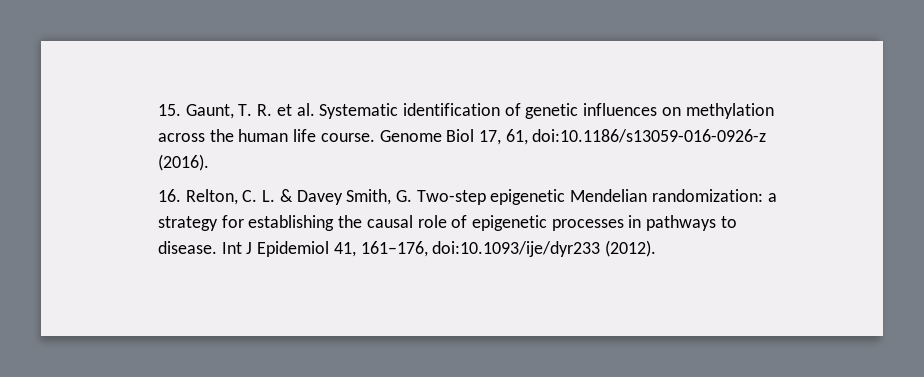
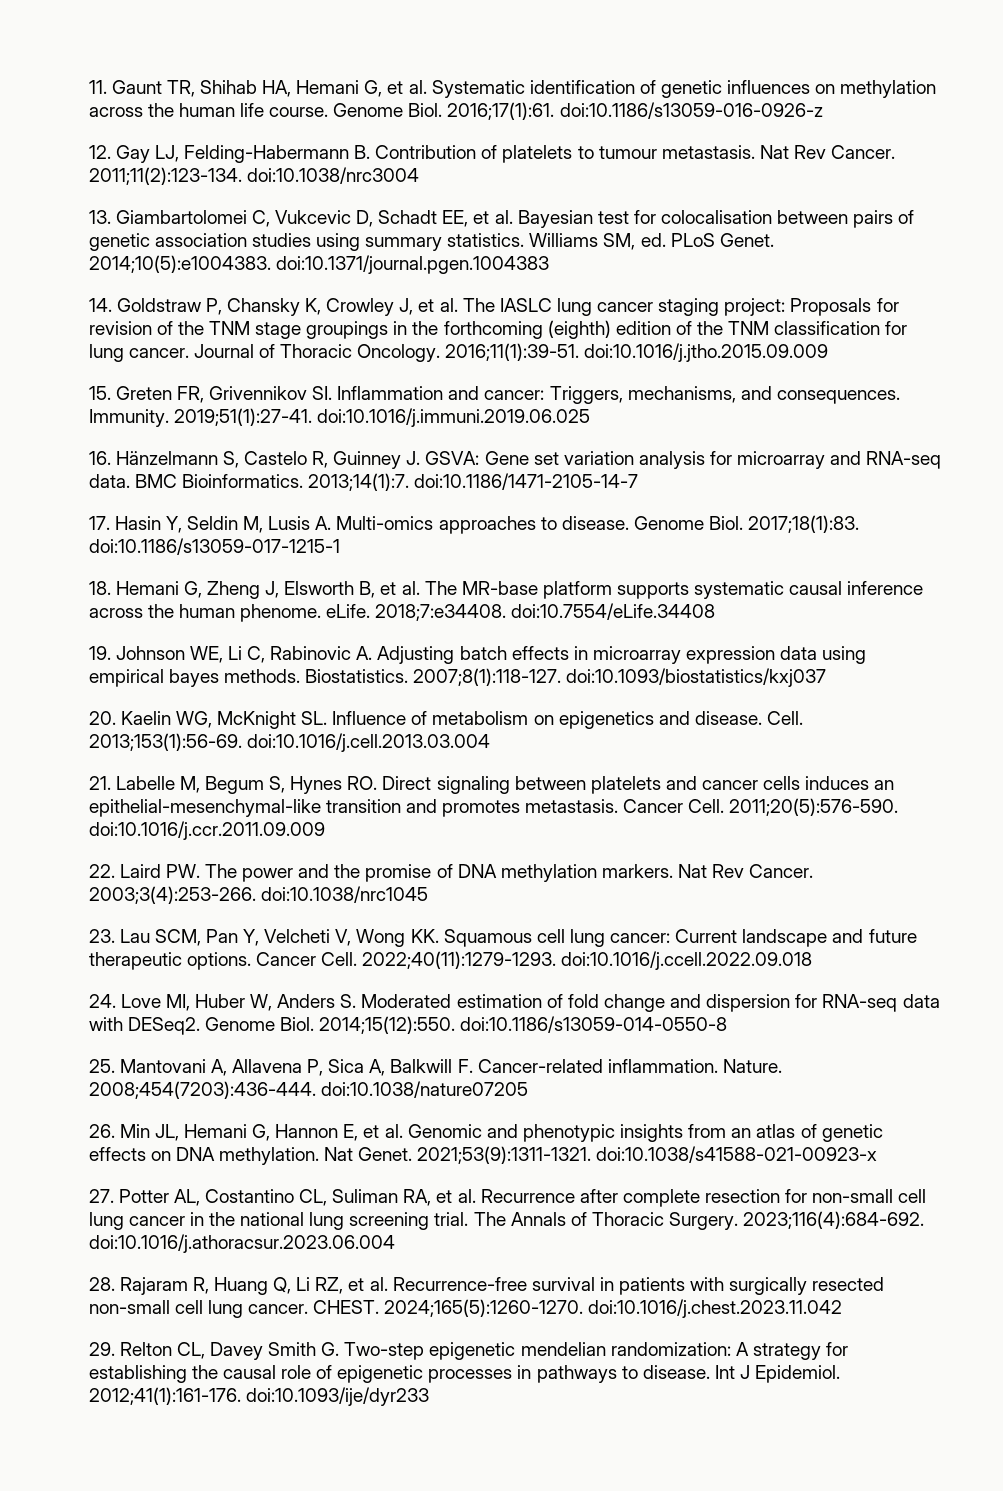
- 15. Gaunt, T. R. et al. Systematic identification of genetic influences on methylation across the human life course.
+ 11. Gaunt TR, Shihab HA, Hemani G, et al. Systematic identification of genetic influences on methylation across the human life course.
- Genome Biol 17, 61, doi:10.1186/s13059-016-0926-z (2016).
- 16. Relton, C. L. & Davey Smith, G. Two-step epigenetic Mendelian randomization: a strategy for establishing the causal role of epigenetic processes in pathways to disease.
+ Genome Biol. 2016;17(1):61. doi:10.1186/s13059-016-0926-z
+ 12. Gay LJ, Felding-Habermann B. Contribution of platelets to tumour metastasis. Nat Rev Cancer. 2011;11(2):123-134. doi:10.1038/nrc3004
+ 13. Giambartolomei C, Vukcevic D, Schadt EE, et al. Bayesian test for colocalisation between pairs of genetic association studies using summary statistics. Williams SM, ed. PLoS Genet. 2014;10(5):e1004383. doi:10.1371/journal.pgen.1004383
+ 14. Goldstraw P, Chansky K, Crowley J, et al. The IASLC lung cancer staging project: Proposals for revision of the TNM stage groupings in the forthcoming (eighth) edition of the TNM classification for lung cancer. Journal of Thoracic Oncology. 2016;11(1):39-51. doi:10.1016/j.jtho.2015.09.009
+ 15. Greten FR, Grivennikov SI. Inflammation and cancer: Triggers, mechanisms, and consequences. Immunity. 2019;51(1):27-41. doi:10.1016/j.immuni.2019.06.025
+ 16. Hänzelmann S, Castelo R, Guinney J. GSVA: Gene set variation analysis for microarray and RNA-seq data. BMC Bioinformatics. 2013;14(1):7. doi:10.1186/1471-2105-14-7
+ 17. Hasin Y, Seldin M, Lusis A. Multi-omics approaches to disease. Genome Biol. 2017;18(1):83. doi:10.1186/s13059-017-1215-1
+ 18. Hemani G, Zheng J, Elsworth B, et al. The MR-base platform supports systematic causal inference across the human phenome. eLife. 2018;7:e34408. doi:10.7554/eLife.34408
+ 19. Johnson WE, Li C, Rabinovic A. Adjusting batch effects in microarray expression data using empirical bayes methods. Biostatistics. 2007;8(1):118-127. doi:10.1093/biostatistics/kxj037
+ 20. Kaelin WG, McKnight SL. Influence of metabolism on epigenetics and disease. Cell. 2013;153(1):56-69. doi:10.1016/j.cell.2013.03.004
+ 21. Labelle M, Begum S, Hynes RO. Direct signaling between platelets and cancer cells induces an epithelial-mesenchymal-like transition and promotes metastasis. Cancer Cell. 2011;20(5):576-590. doi:10.1016/j.ccr.2011.09.009
+ 22. Laird PW. The power and the promise of DNA methylation markers. Nat Rev Cancer. 2003;3(4):253-266. doi:10.1038/nrc1045
+ 23. Lau SCM, Pan Y, Velcheti V, Wong KK. Squamous cell lung cancer: Current landscape and future therapeutic options. Cancer Cell. 2022;40(11):1279-1293. doi:10.1016/j.ccell.2022.09.018
+ 24. Love MI, Huber W, Anders S. Moderated estimation of fold change and dispersion for RNA-seq data with DESeq2. Genome Biol. 2014;15(12):550. doi:10.1186/s13059-014-0550-8
+ 25. Mantovani A, Allavena P, Sica A, Balkwill F. Cancer-related inflammation. Nature. 2008;454(7203):436-444. doi:10.1038/nature07205
+ 26. Min JL, Hemani G, Hannon E, et al. Genomic and phenotypic insights from an atlas of genetic effects on DNA methylation. Nat Genet. 2021;53(9):1311-1321. doi:10.1038/s41588-021-00923-x
+ 27. Potter AL, Costantino CL, Suliman RA, et al. Recurrence after complete resection for non-small cell lung cancer in the national lung screening trial. The Annals of Thoracic Surgery. 2023;116(4):684-692. doi:10.1016/j.athoracsur.2023.06.004
+ 28. Rajaram R, Huang Q, Li RZ, et al. Recurrence-free survival in patients with surgically resected non-small cell lung cancer. CHEST. 2024;165(5):1260-1270. doi:10.1016/j.chest.2023.11.042
+ 29. Relton CL, Davey Smith G. Two-step epigenetic mendelian randomization: A strategy for establishing the causal role of epigenetic processes in pathways to disease.
- Int J Epidemiol 41, 161–176, doi:10.1093/ije/dyr233 (2012).
+ Int J Epidemiol. 2012;41(1):161-176. doi:10.1093/ije/dyr233

